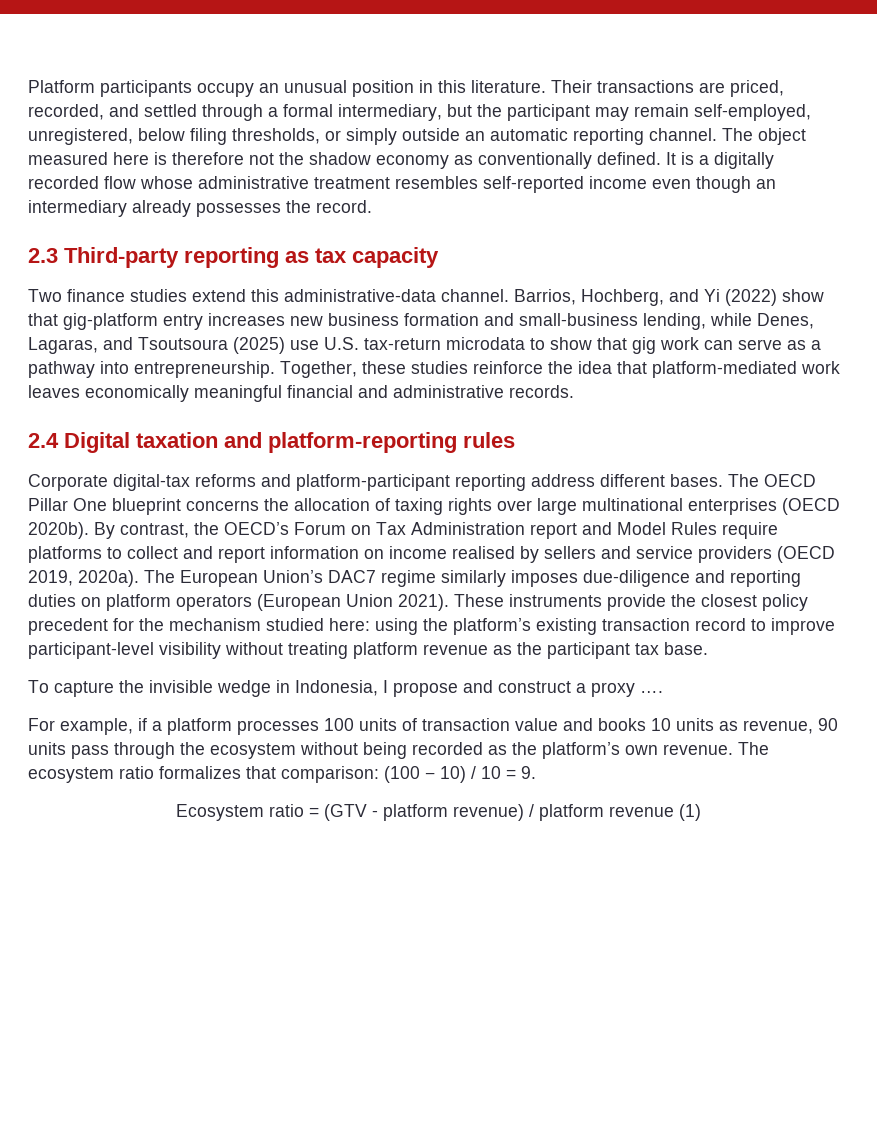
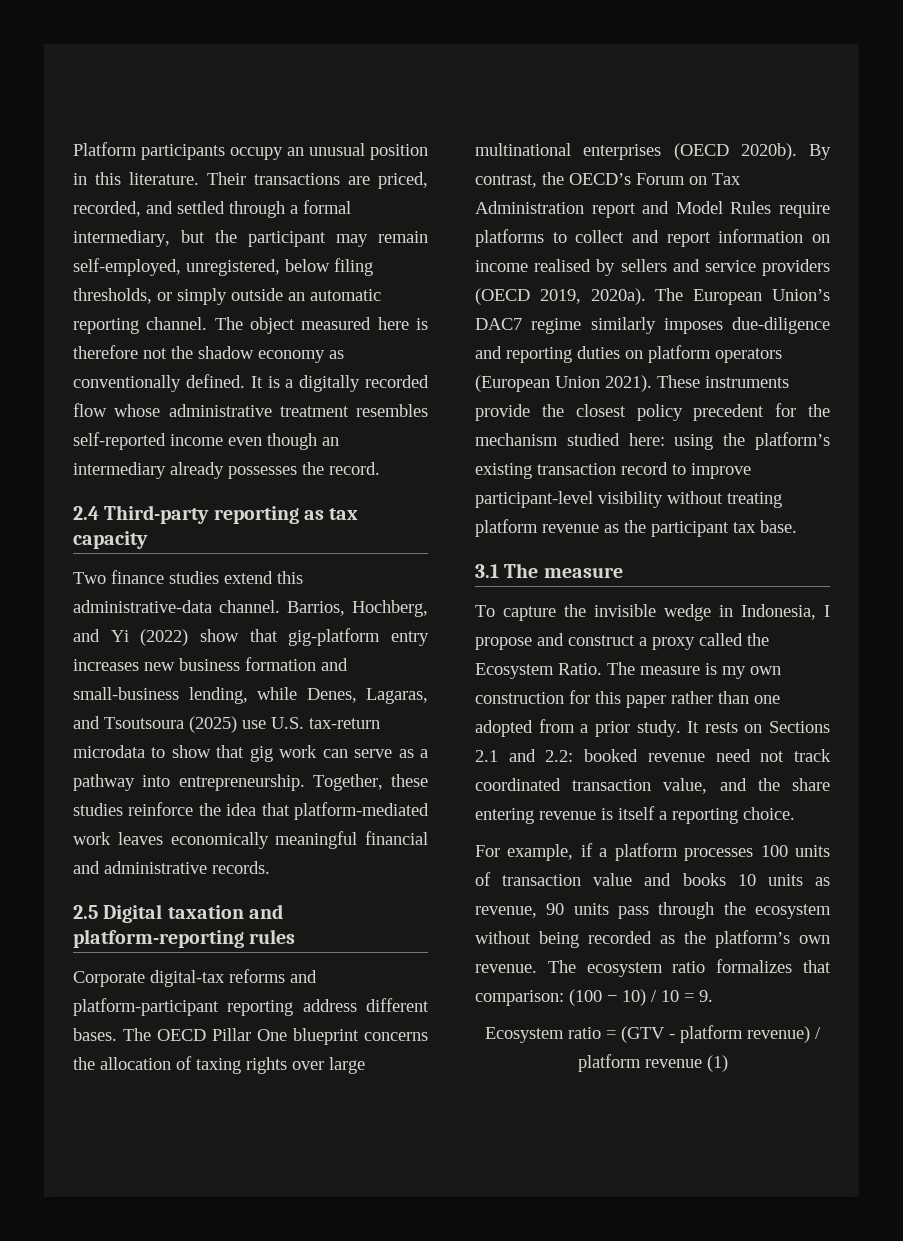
- 2.3 Third-party reporting as tax capacity
+ 2.4 Third-party reporting as tax capacity
- 2.4 Digital taxation and platform-reporting rules
+ 2.5 Digital taxation and platform-reporting rules
+ 3.1 The measure
- To capture the invisible wedge in Indonesia, I propose and construct a proxy ….
+ To capture the invisible wedge in Indonesia, I propose and construct a proxy called the Ecosystem Ratio. The measure is my own construction for this paper rather than one adopted from a prior study. It rests on Sections 2.1 and 2.2: booked revenue need not track coordinated transaction value, and the share entering revenue is itself a reporting choice.

